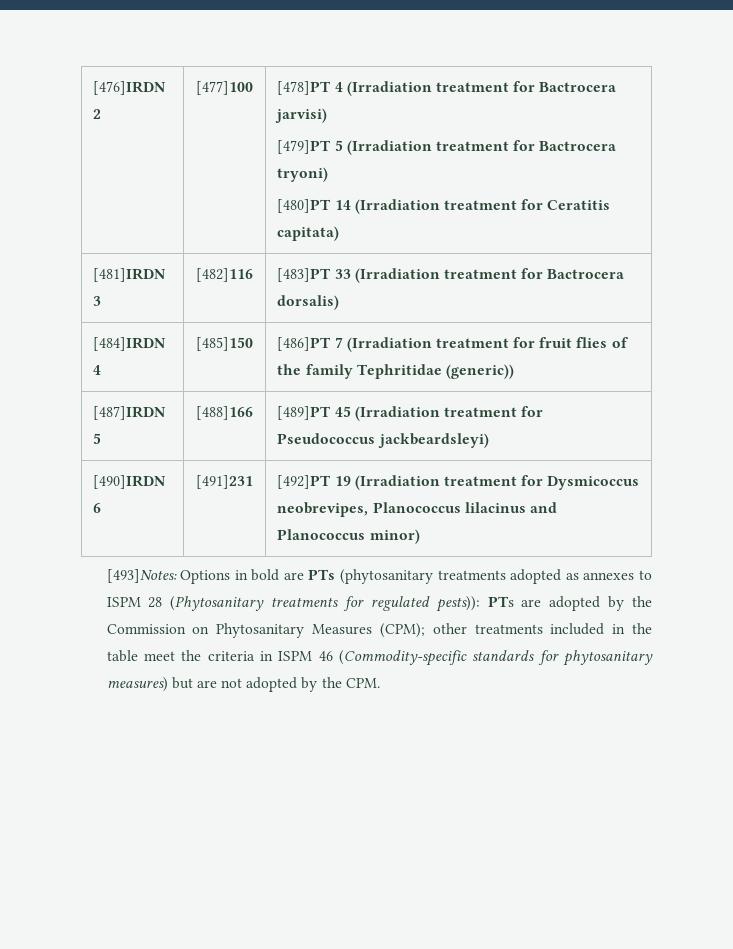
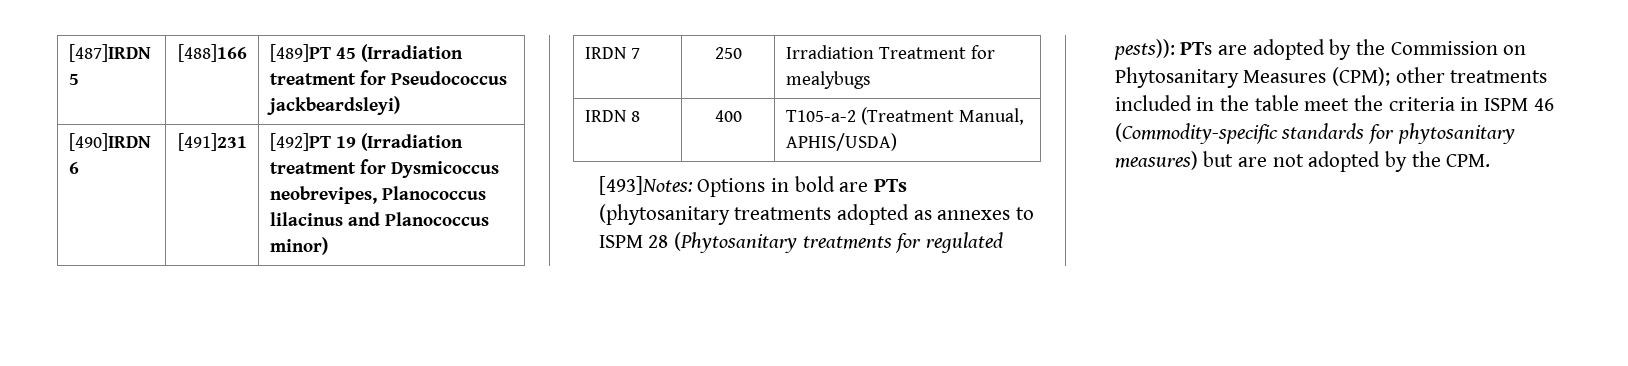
- [476]IRDN 2 | [477]100 | [478]PT 4 (Irradiation treatment for Bactrocera jarvisi)
- [479]PT 5 (Irradiation treatment for Bactrocera tryoni)
- [480]PT 14 (Irradiation treatment for Ceratitis capitata)
- [481]IRDN 3 | [482]116 | [483]PT 33 (Irradiation treatment for Bactrocera dorsalis)
- [484]IRDN 4 | [485]150 | [486]PT 7 (Irradiation treatment for fruit flies of the family Tephritidae (generic))
+ IRDN 7 | 250 | Irradiation Treatment for mealybugs
+ IRDN 8 | 400 | T105-a-2 (Treatment Manual, APHIS/USDA)

